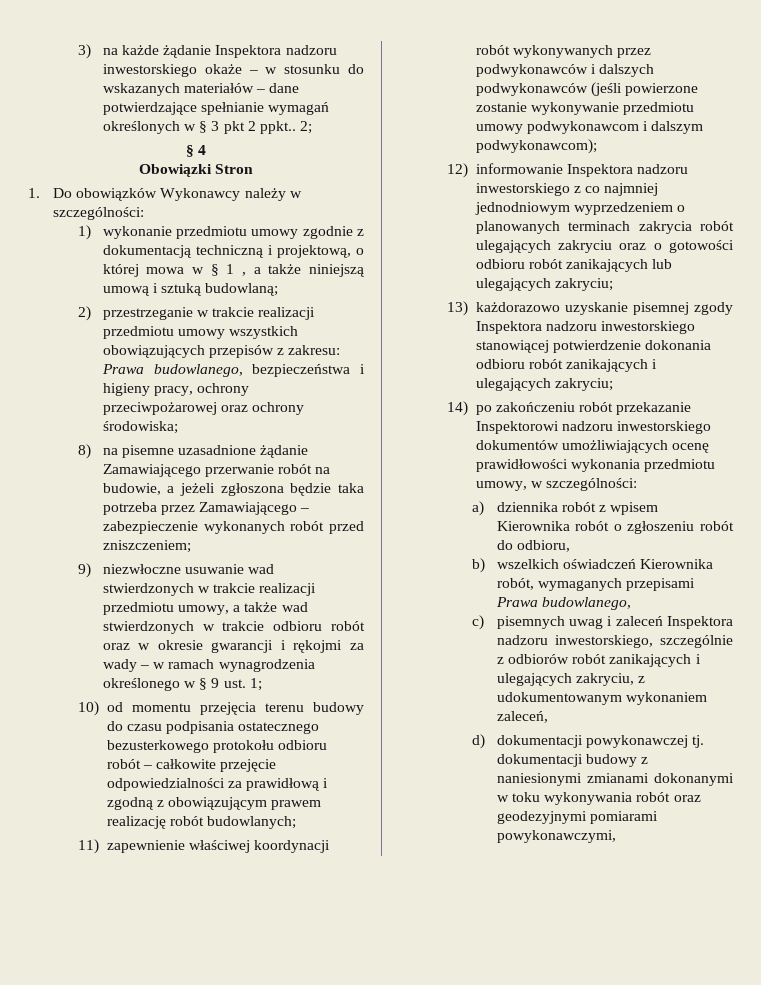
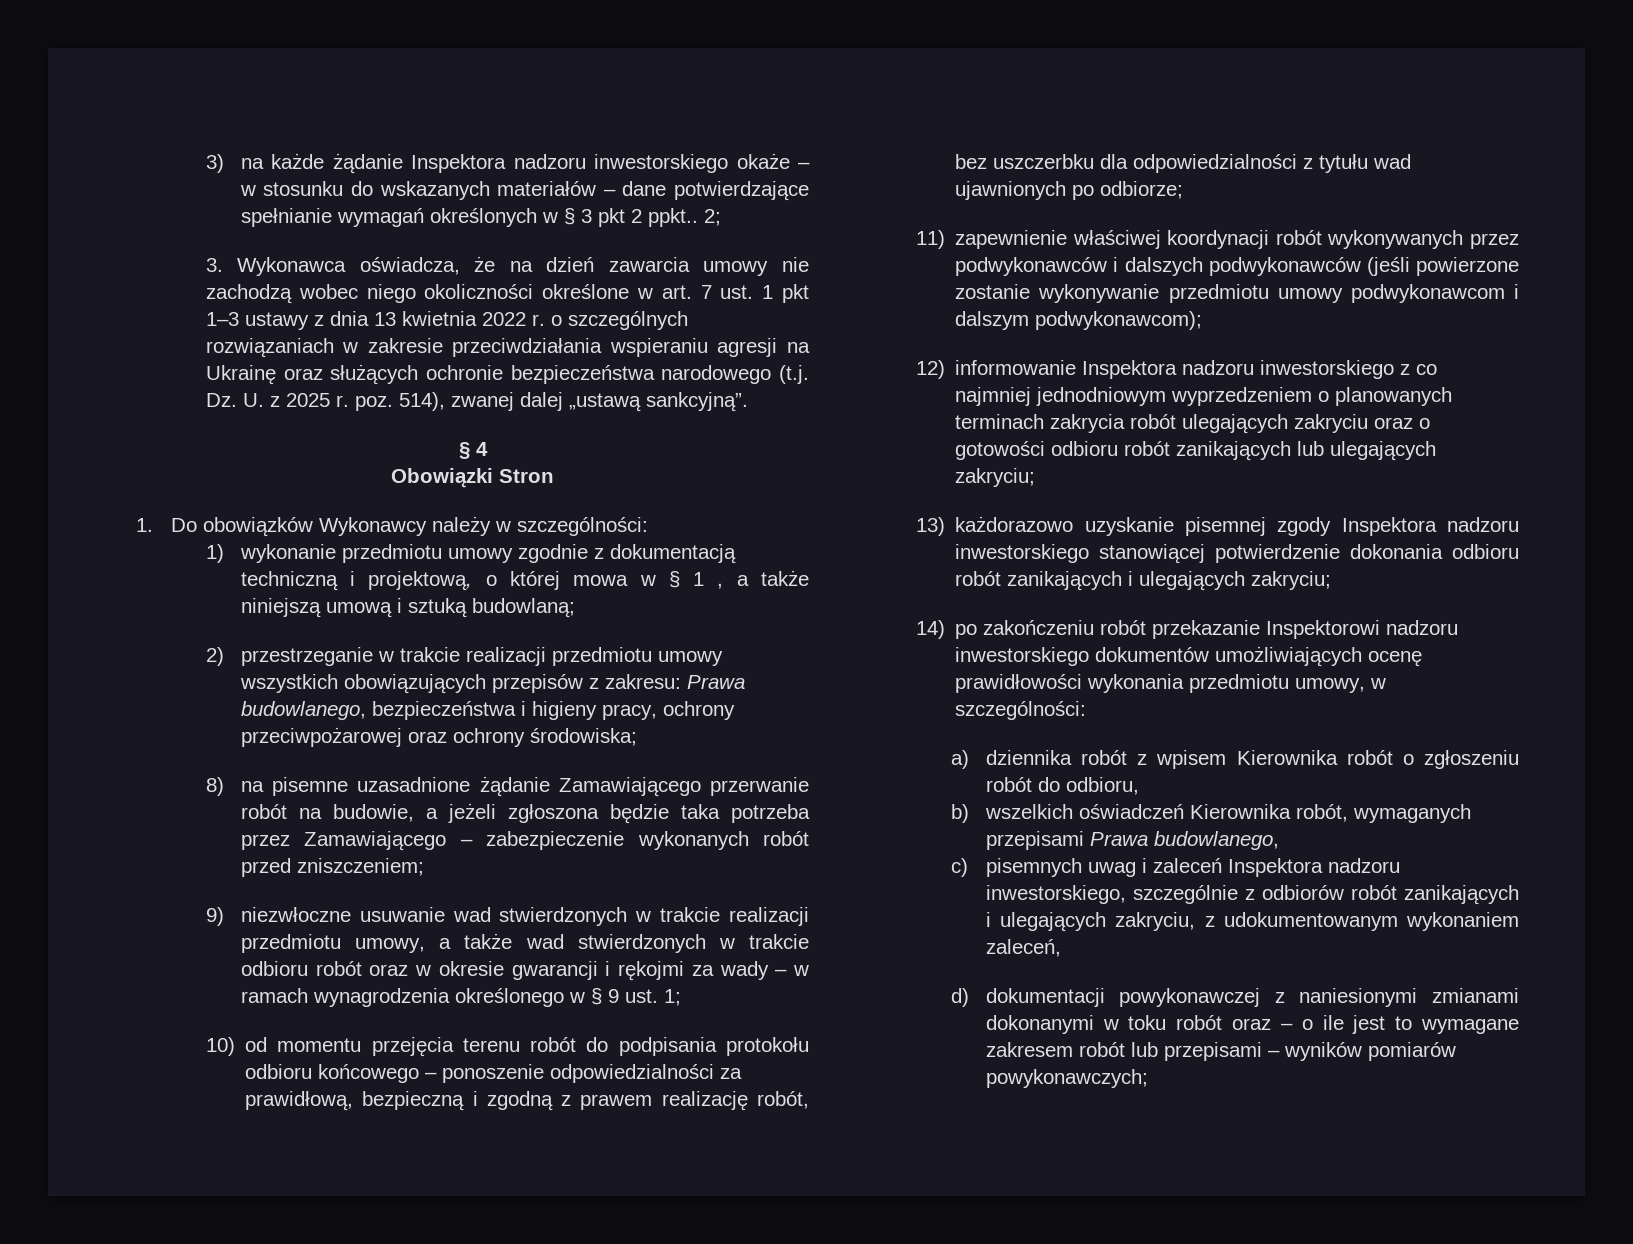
+ 3. Wykonawca oświadcza, że na dzień zawarcia umowy nie zachodzą wobec niego okoliczności określone w art. 7 ust. 1 pkt 1–3 ustawy z dnia 13 kwietnia 2022 r. o szczególnych rozwiązaniach w zakresie przeciwdziałania wspieraniu agresji na Ukrainę oraz służących ochronie bezpieczeństwa narodowego (t.j. Dz. U. z 2025 r. poz. 514), zwanej dalej „ustawą sankcyjną”.
- 10) od momentu przejęcia terenu budowy do czasu podpisania ostatecznego bezusterkowego protokołu odbioru robót – całkowite przejęcie odpowiedzialności za prawidłową i zgodną z obowiązującym prawem realizację robót budowlanych;
+ 10) od momentu przejęcia terenu robót do podpisania protokołu odbioru końcowego – ponoszenie odpowiedzialności za prawidłową, bezpieczną i zgodną z prawem realizację robót, bez uszczerbku dla odpowiedzialności z tytułu wad ujawnionych po odbiorze;
- d) dokumentacji powykonawczej tj. dokumentacji budowy z naniesionymi zmianami dokonanymi w toku wykonywania robót oraz geodezyjnymi pomiarami powykonawczymi,
+ d) dokumentacji powykonawczej z naniesionymi zmianami dokonanymi w toku robót oraz – o ile jest to wymagane zakresem robót lub przepisami – wyników pomiarów powykonawczych;

